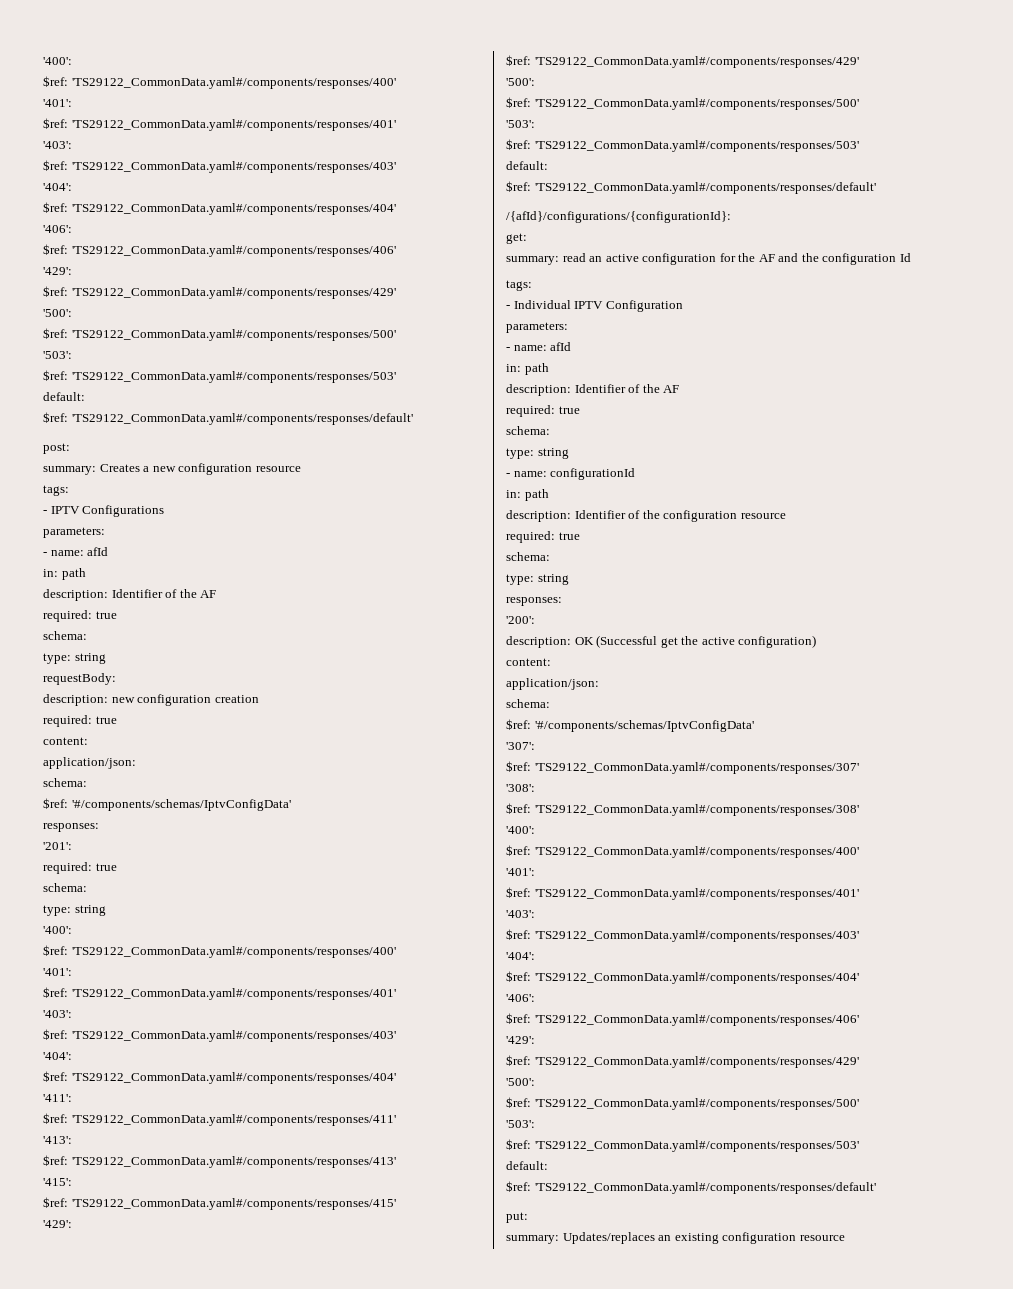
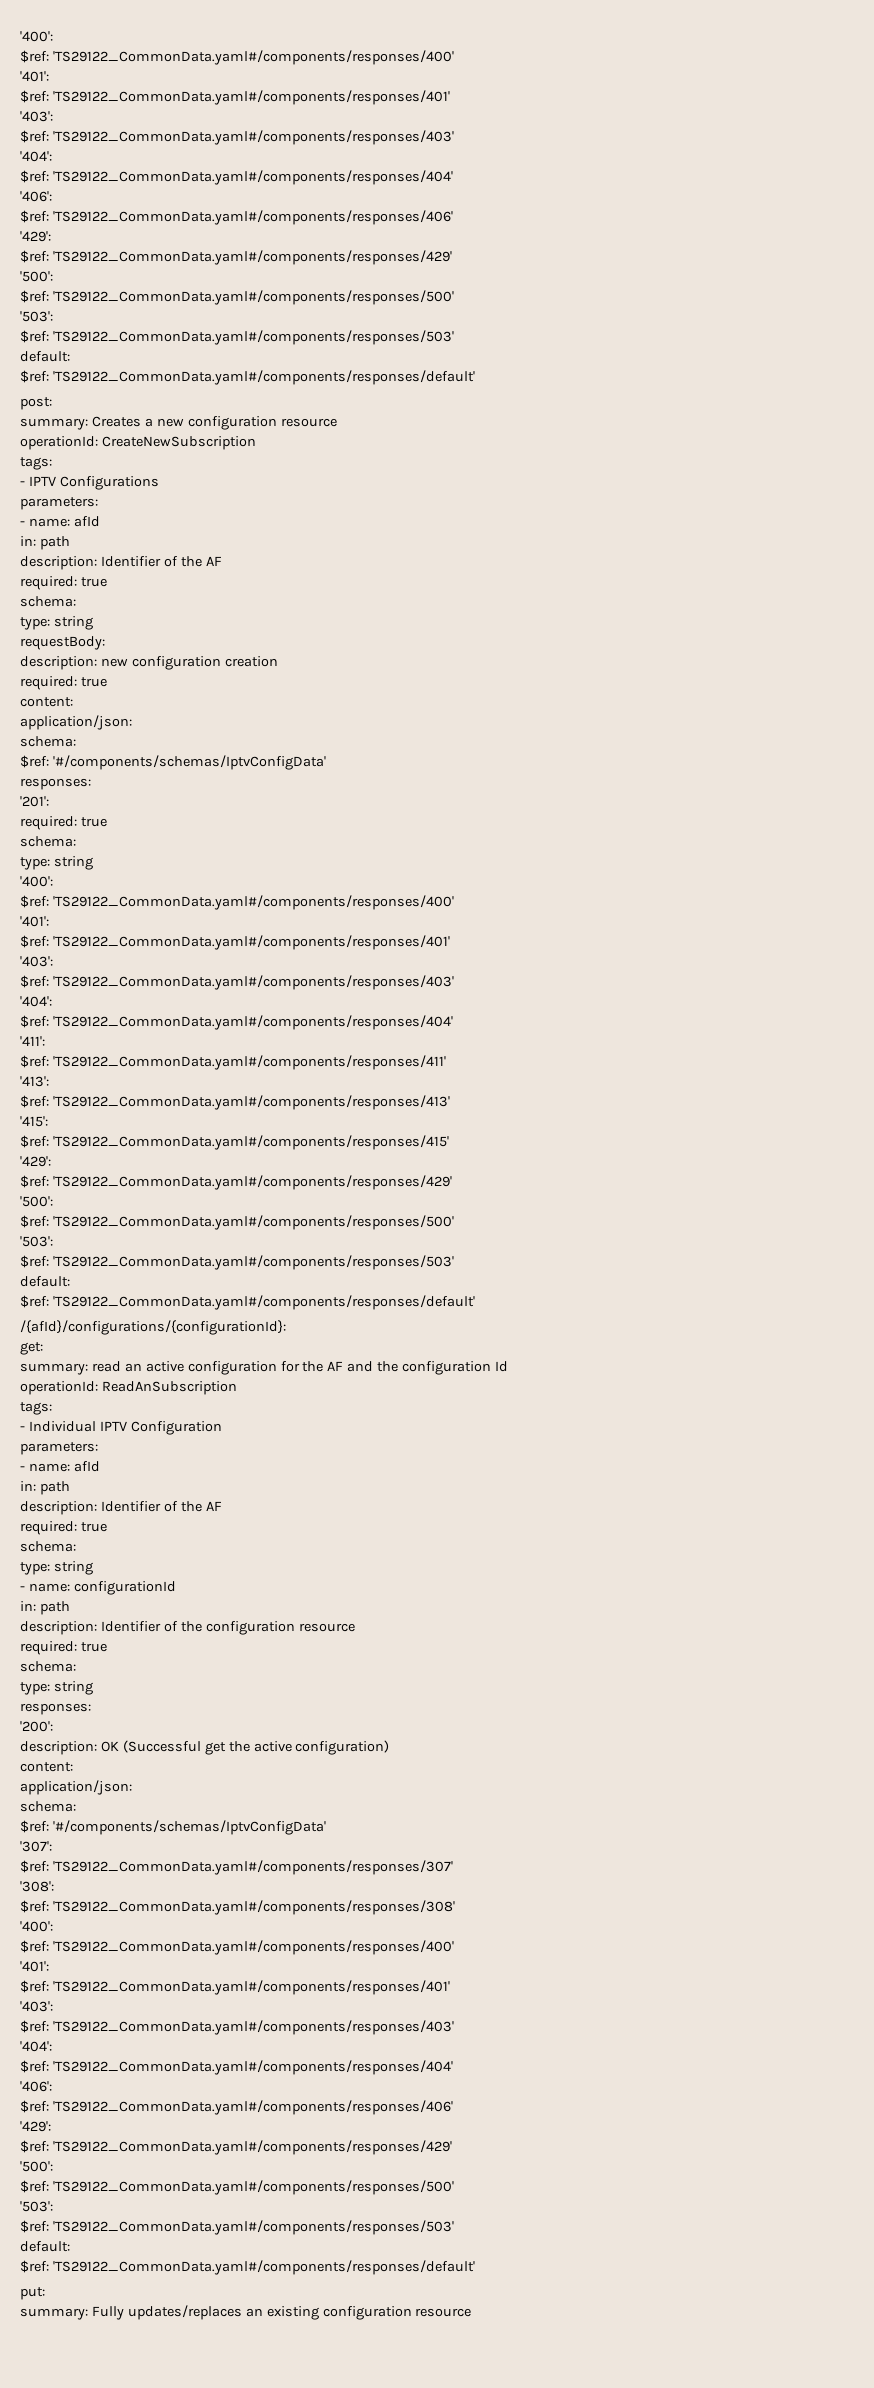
+ operationId: CreateNewSubscription
+ operationId: ReadAnSubscription
- summary: Updates/replaces an existing configuration resource
+ summary: Fully updates/replaces an existing configuration resource

